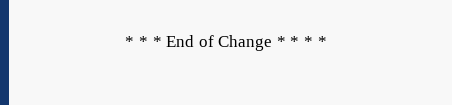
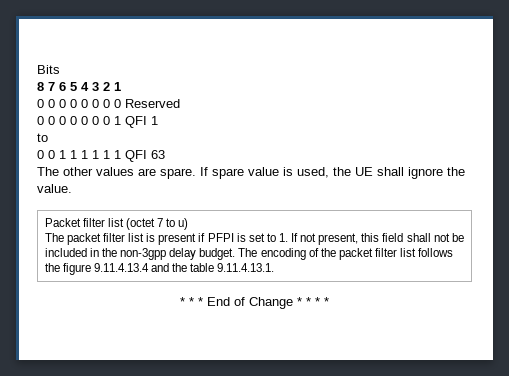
+ Bits
+ 8 7 6 5 4 3 2 1
+ 0 0 0 0 0 0 0 0 Reserved
+ 0 0 0 0 0 0 0 1 QFI 1
+ to
+ 0 0 1 1 1 1 1 1 QFI 63
+ The other values are spare. If spare value is used, the UE shall ignore the value.
+ Packet filter list (octet 7 to u)
+ The packet filter list is present if PFPI is set to 1. If not present, this field shall not be included in the non-3gpp delay budget. The encoding of the packet filter list follows the figure 9.11.4.13.4 and the table 9.11.4.13.1.

